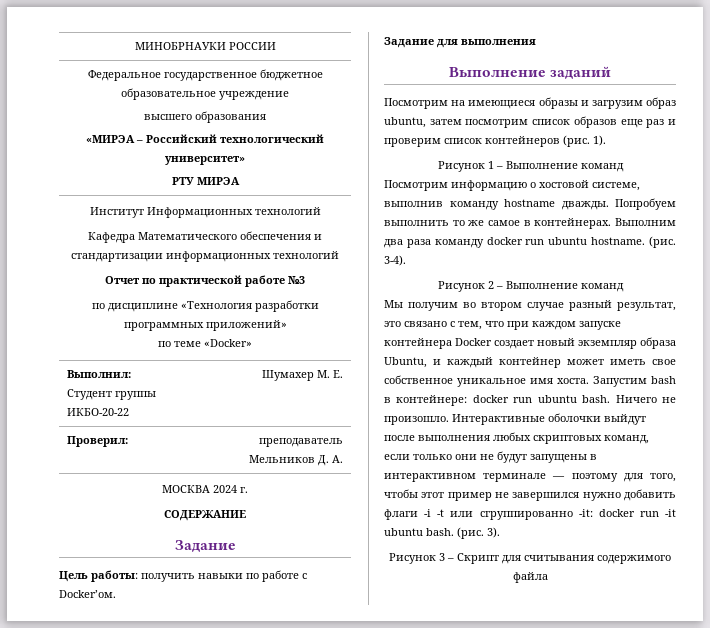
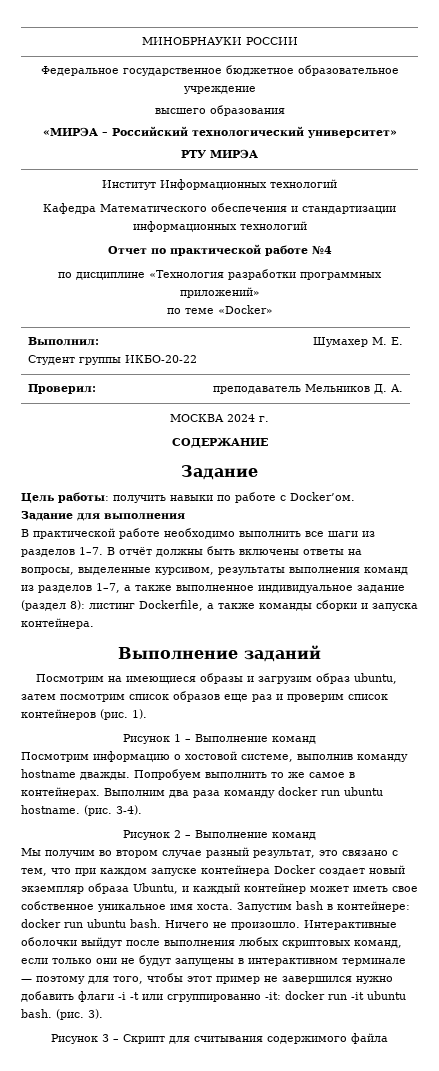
- Отчет по практической работе №3
+ Отчет по практической работе №4
+ В практической работе необходимо выполнить все шаги из разделов 1–7. В отчёт должны быть включены ответы на вопросы, выделенные курсивом, результаты выполнения команд из разделов 1–7, а также выполненное индивидуальное задание (раздел 8): листинг Dockerfile, а также команды сборки и запуска контейнера.

